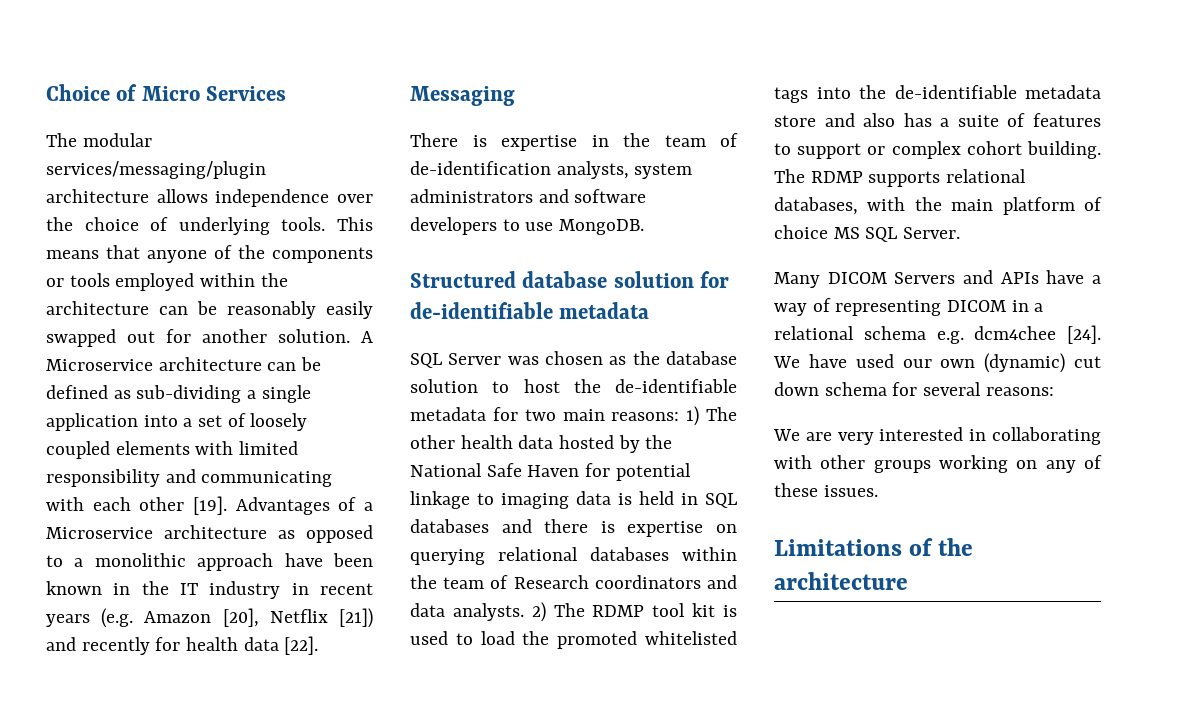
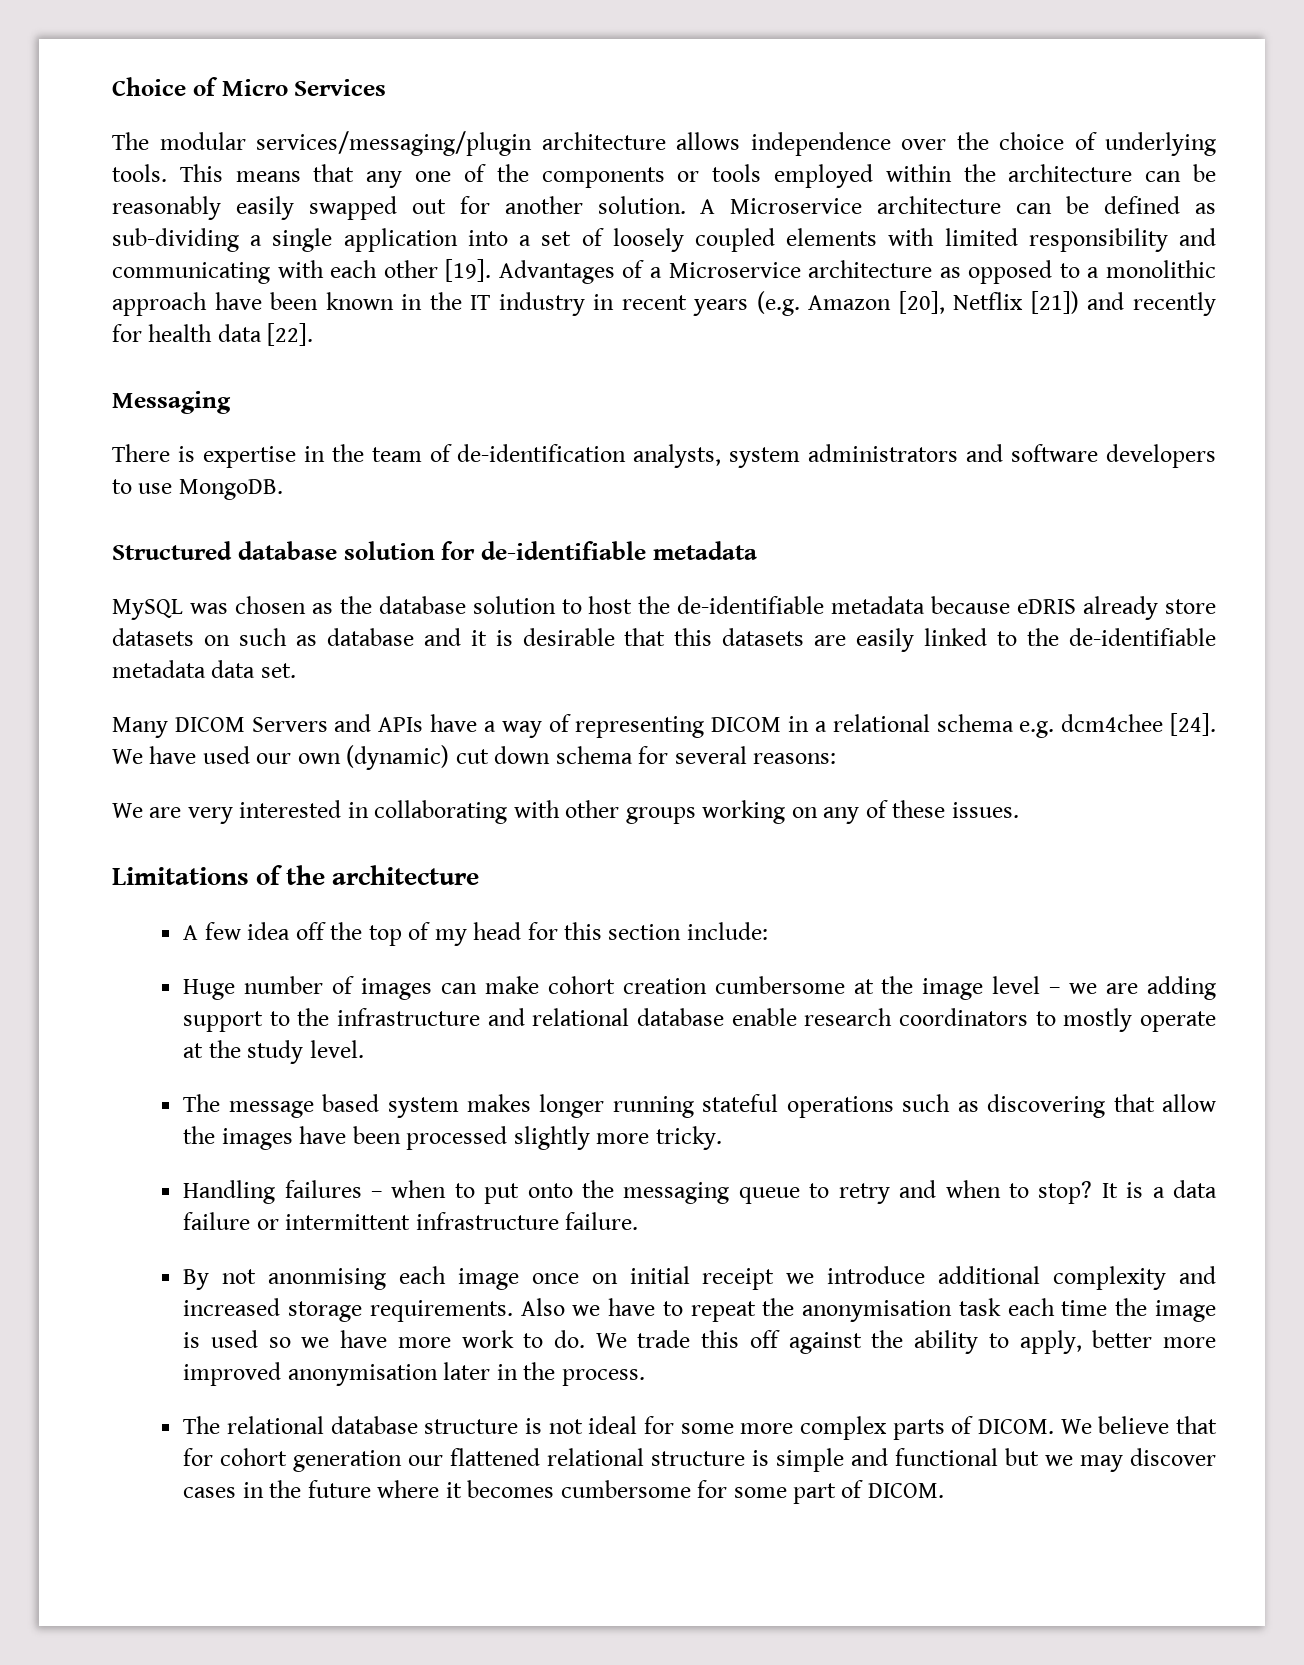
- This means that anyone of the components or tools employed within the architecture can be reasonably easily swapped out for another solution.
+ This means that any one of the components or tools employed within the architecture can be reasonably easily swapped out for another solution.
- SQL Server was chosen as the database solution to host the de-identifiable metadata for two main reasons: 1) The other health data hosted by the National Safe Haven for potential linkage to imaging data is held in SQL databases and there is expertise on querying relational databases within the team of Research coordinators and data analysts. 2) The RDMP tool kit is used to load the promoted whitelisted tags into the de-identifiable metadata store and also has a suite of features to support or complex cohort building. The RDMP supports relational databases, with the main platform of choice MS SQL Server.
+ MySQL was chosen as the database solution to host the de-identifiable metadata because eDRIS already store datasets on such as database and it is desirable that this datasets are easily linked to the de-identifiable metadata data set.
+ A few idea off the top of my head for this section include:
+ Huge number of images can make cohort creation cumbersome at the image level – we are adding support to the infrastructure and relational database enable research coordinators to mostly operate at the study level.
+ The message based system makes longer running stateful operations such as discovering that allow the images have been processed slightly more tricky.
+ Handling failures – when to put onto the messaging queue to retry and when to stop? It is a data failure or intermittent infrastructure failure.
+ By not anonmising each image once on initial receipt we introduce additional complexity and increased storage requirements. Also we have to repeat the anonymisation task each time the image is used so we have more work to do. We trade this off against the ability to apply, better more improved anonymisation later in the process.
+ The relational database structure is not ideal for some more complex parts of DICOM. We believe that for cohort generation our flattened relational structure is simple and functional but we may discover cases in the future where it becomes cumbersome for some part of DICOM.

